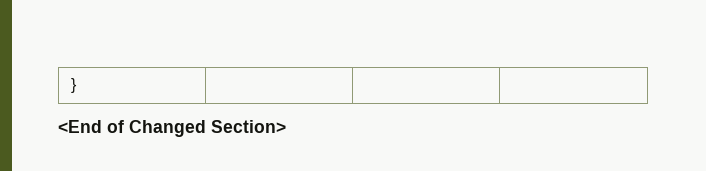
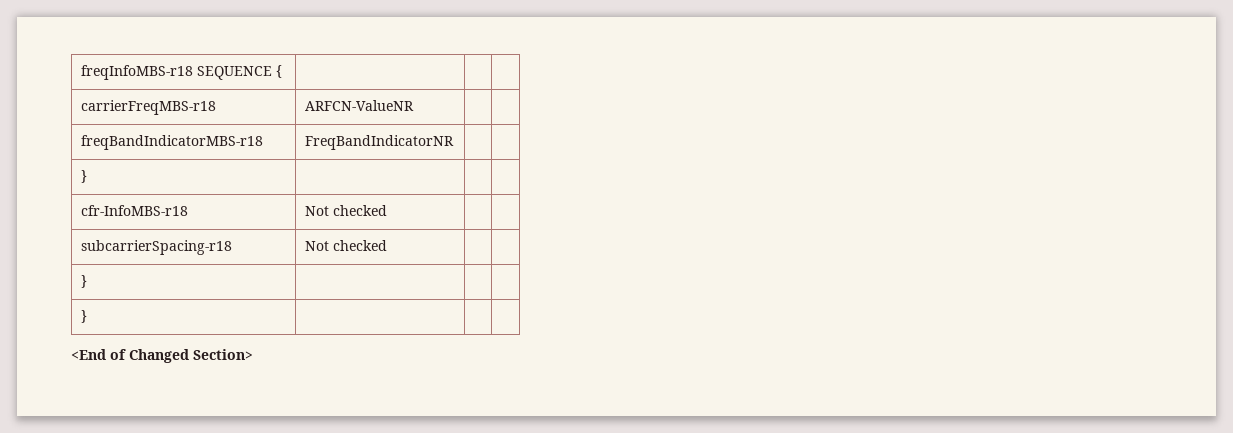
+ freqInfoMBS-r18 SEQUENCE { | | |
+ carrierFreqMBS-r18 | ARFCN-ValueNR | |
+ freqBandIndicatorMBS-r18 | FreqBandIndicatorNR | |
+ } | | |
+ cfr-InfoMBS-r18 | Not checked | |
+ subcarrierSpacing-r18 | Not checked | |
+ } | | |

